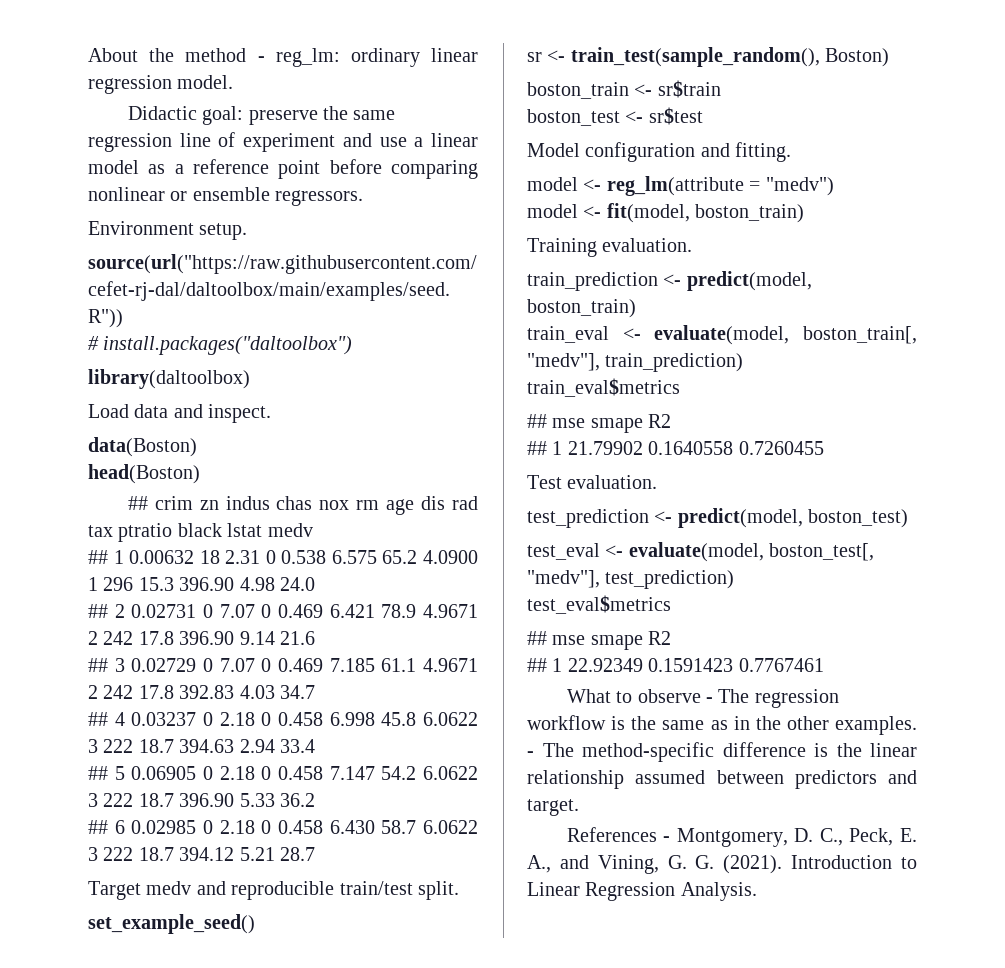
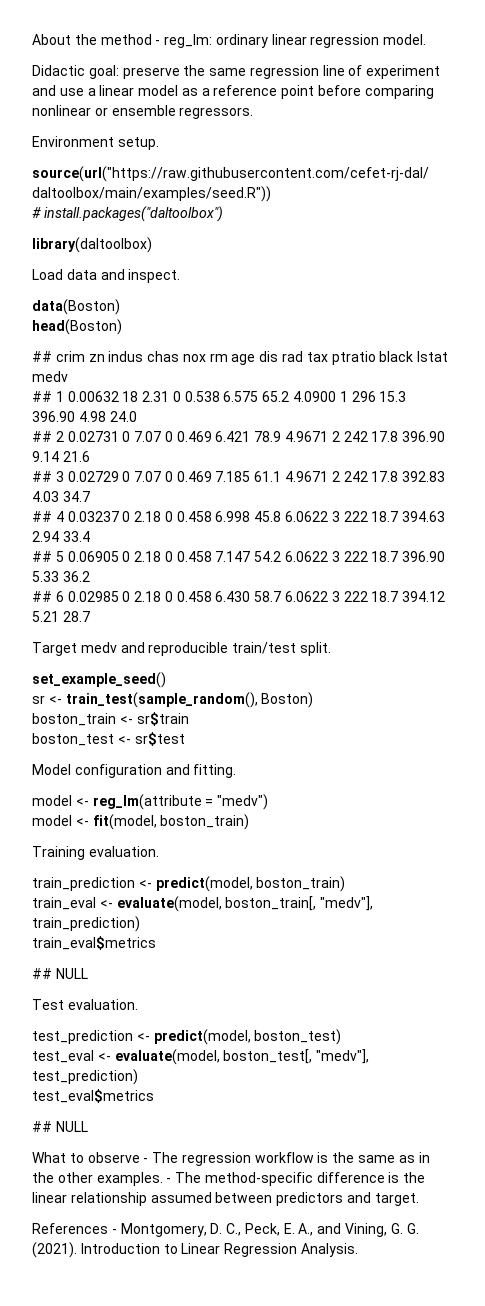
  train_eval$metrics
- ## mse smape R2
- ## 1 21.79902 0.1640558 0.7260455
+ ## NULL
  test_eval$metrics
- ## mse smape R2
- ## 1 22.92349 0.1591423 0.7767461
+ ## NULL

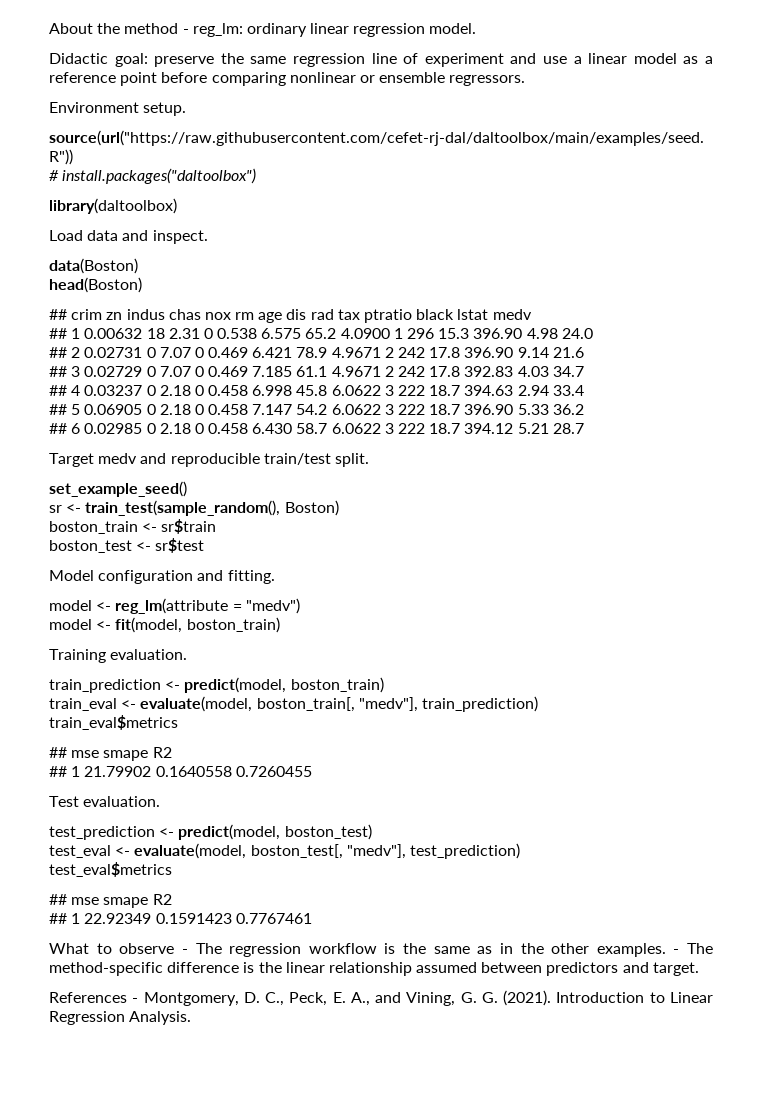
  train_eval$metrics
- ## NULL
+ ## mse smape R2
+ ## 1 21.79902 0.1640558 0.7260455
  test_eval$metrics
- ## NULL
+ ## mse smape R2
+ ## 1 22.92349 0.1591423 0.7767461

